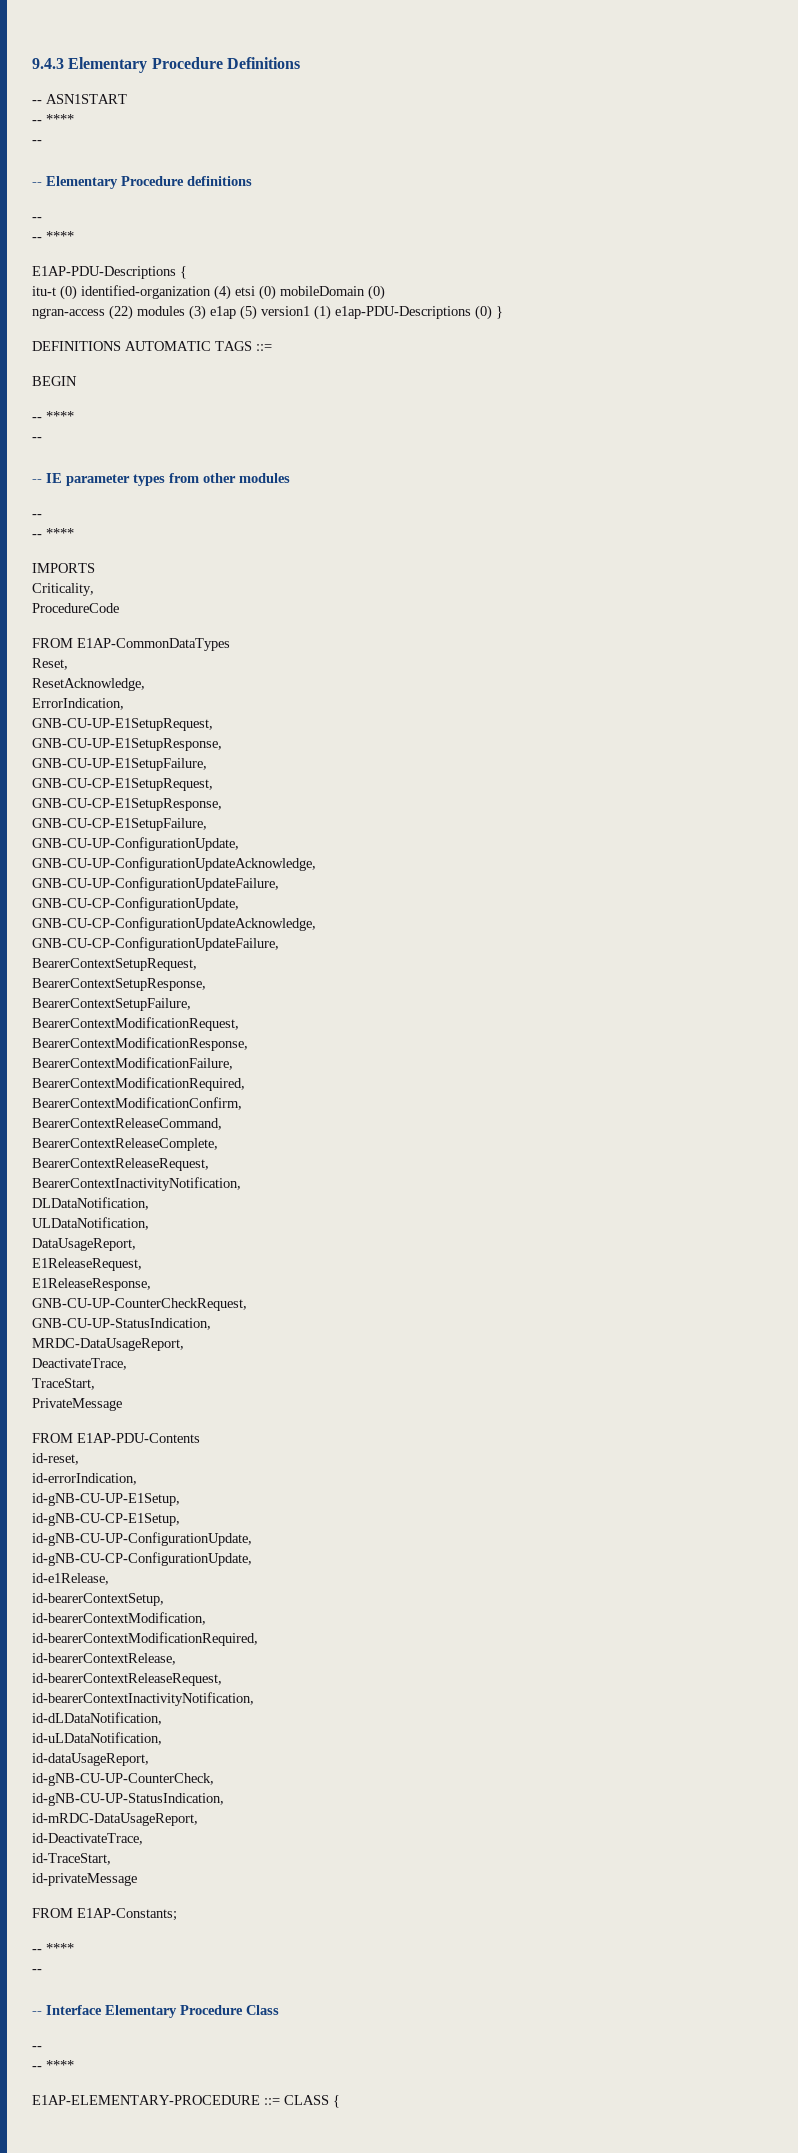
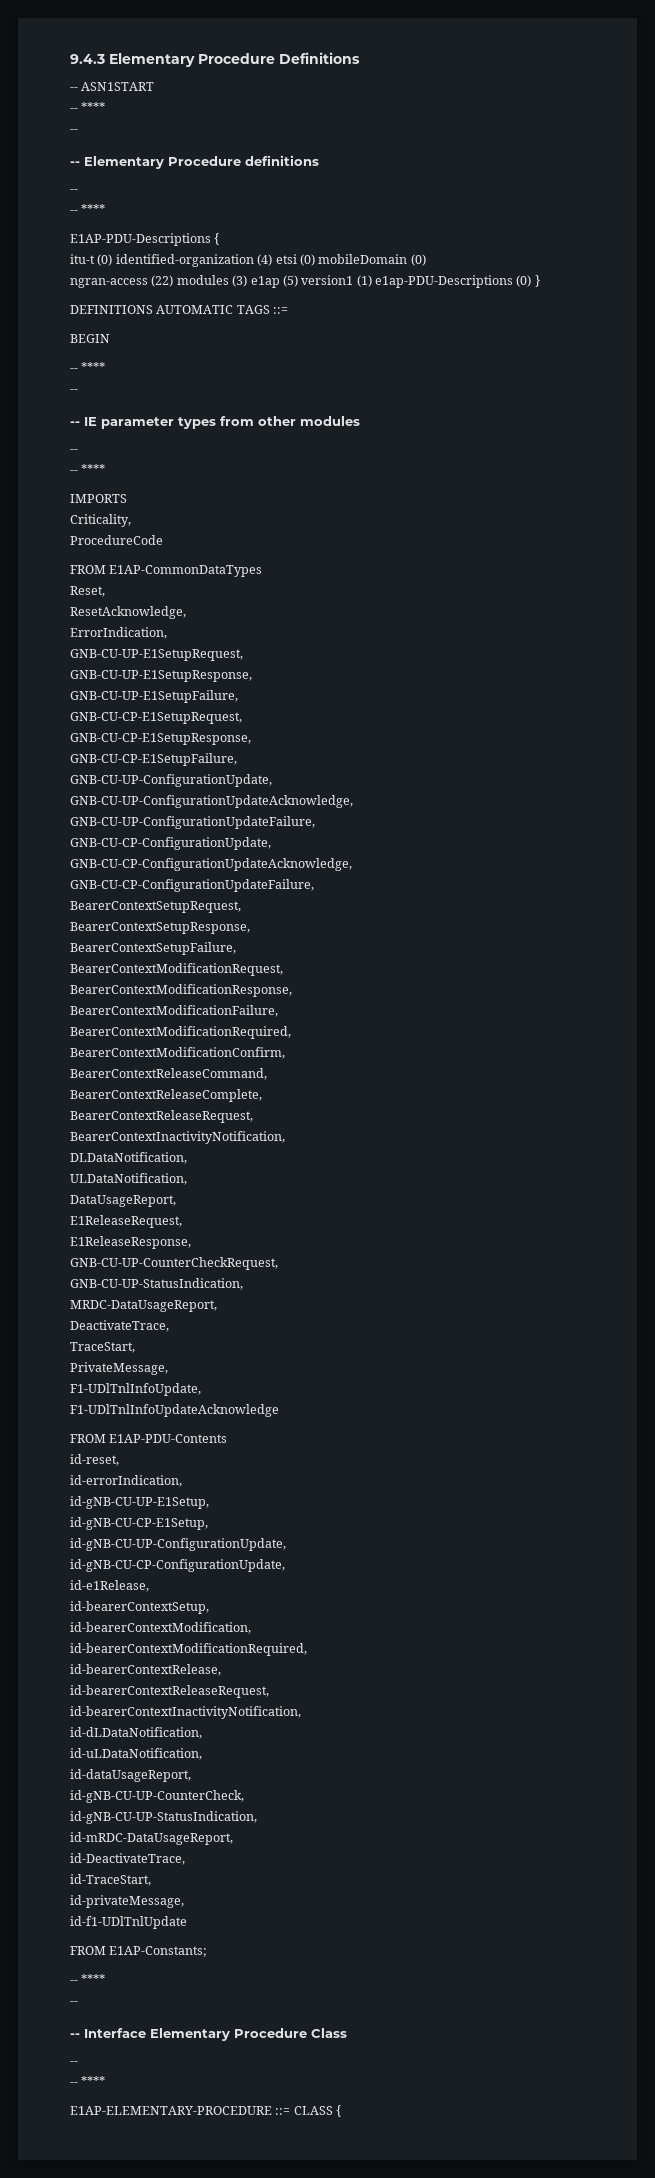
- PrivateMessage
+ PrivateMessage,
+ F1-UDlTnlInfoUpdate,
+ F1-UDlTnlInfoUpdateAcknowledge
- id-privateMessage
+ id-privateMessage,
+ id-f1-UDlTnlUpdate

